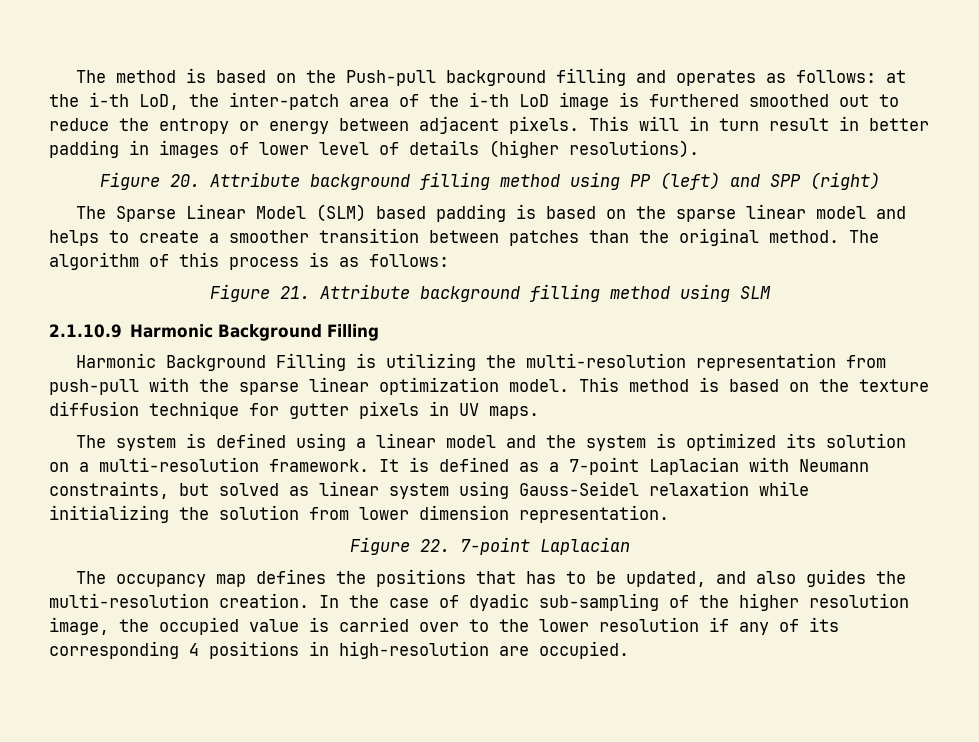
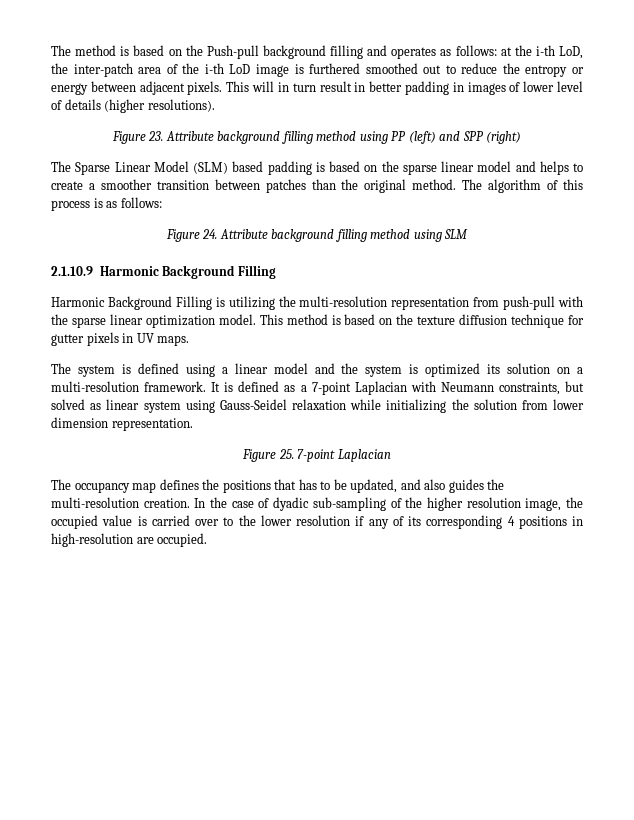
- Figure 20. Attribute background filling method using PP (left) and SPP (right)
+ Figure 23. Attribute background filling method using PP (left) and SPP (right)
- Figure 21. Attribute background filling method using SLM
+ Figure 24. Attribute background filling method using SLM
- Figure 22. 7-point Laplacian
+ Figure 25. 7-point Laplacian

